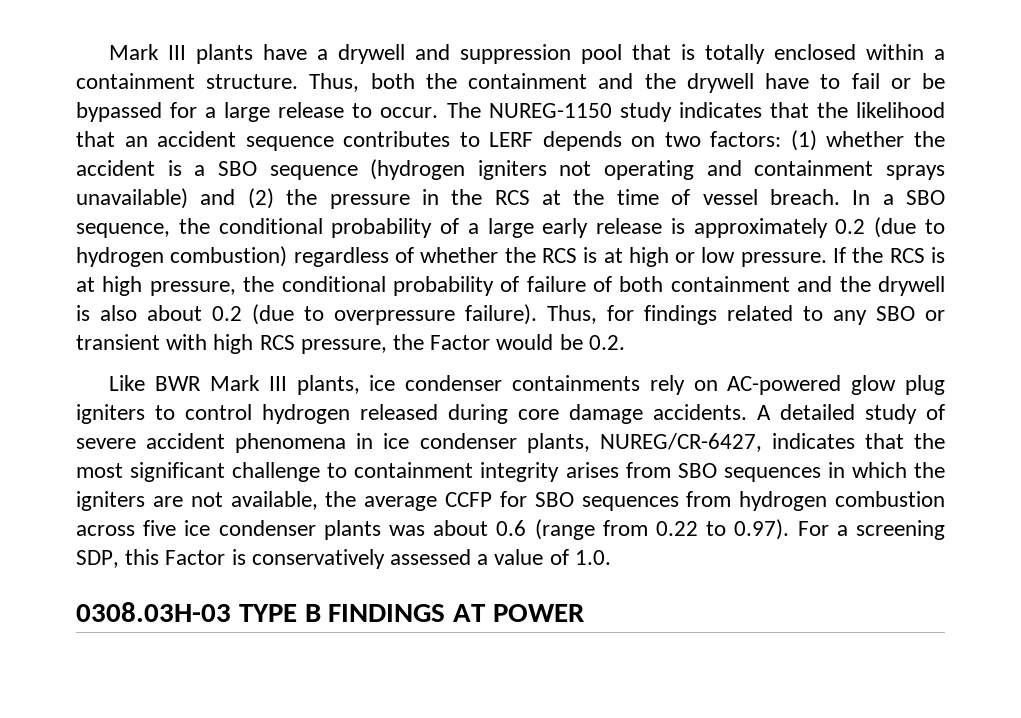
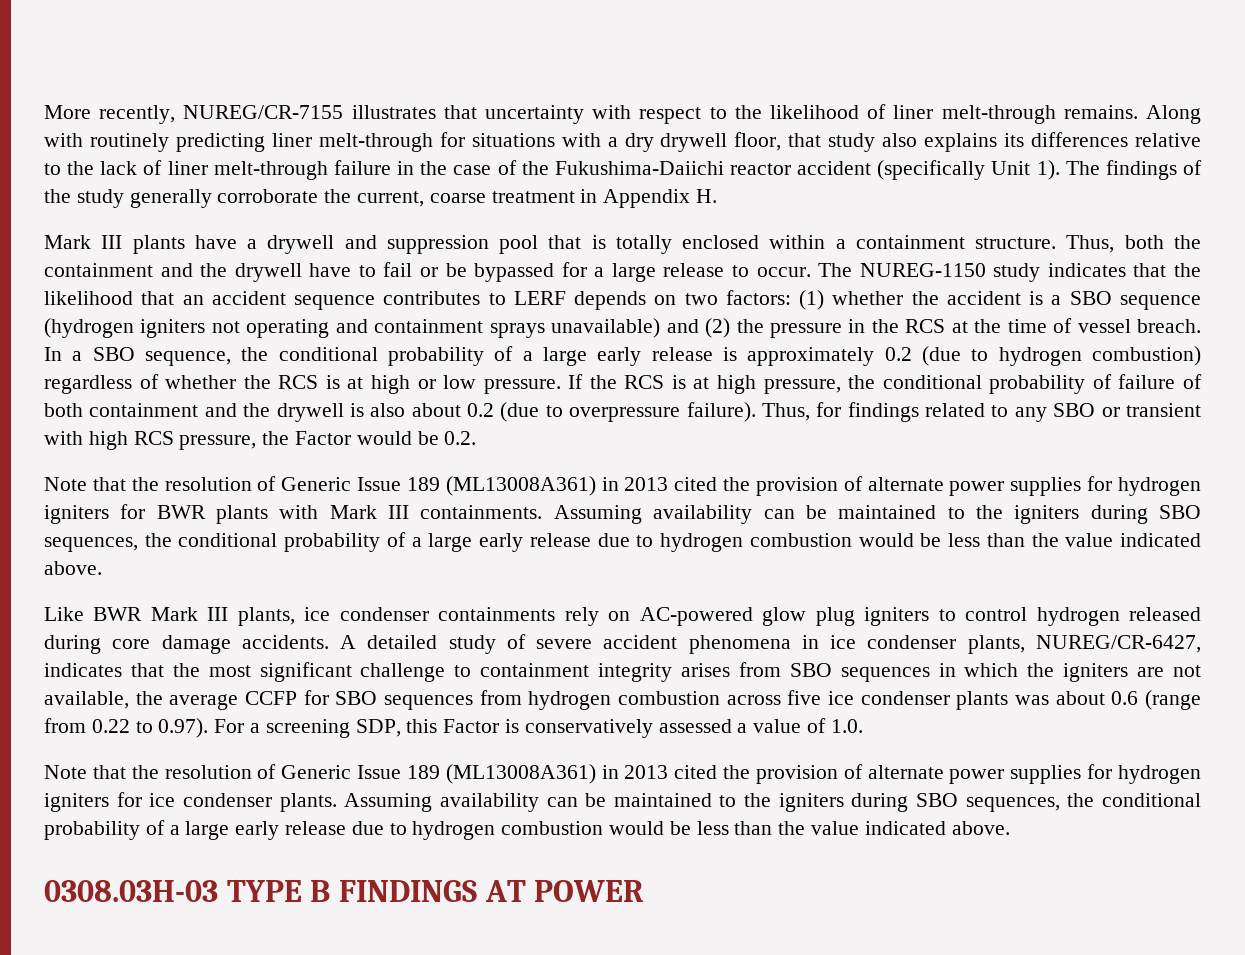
+ More recently, NUREG/CR-7155 illustrates that uncertainty with respect to the likelihood of liner melt-through remains. Along with routinely predicting liner melt-through for situations with a dry drywell floor, that study also explains its differences relative to the lack of liner melt-through failure in the case of the Fukushima-Daiichi reactor accident (specifically Unit 1). The findings of the study generally corroborate the current, coarse treatment in Appendix H.
+ Note that the resolution of Generic Issue 189 (ML13008A361) in 2013 cited the provision of alternate power supplies for hydrogen igniters for BWR plants with Mark III containments. Assuming availability can be maintained to the igniters during SBO sequences, the conditional probability of a large early release due to hydrogen combustion would be less than the value indicated above.
+ Note that the resolution of Generic Issue 189 (ML13008A361) in 2013 cited the provision of alternate power supplies for hydrogen igniters for ice condenser plants. Assuming availability can be maintained to the igniters during SBO sequences, the conditional probability of a large early release due to hydrogen combustion would be less than the value indicated above.

